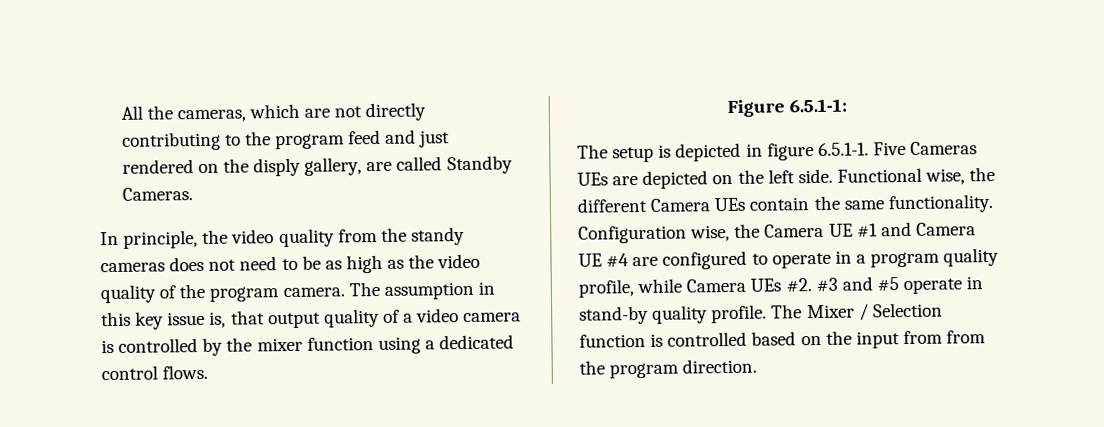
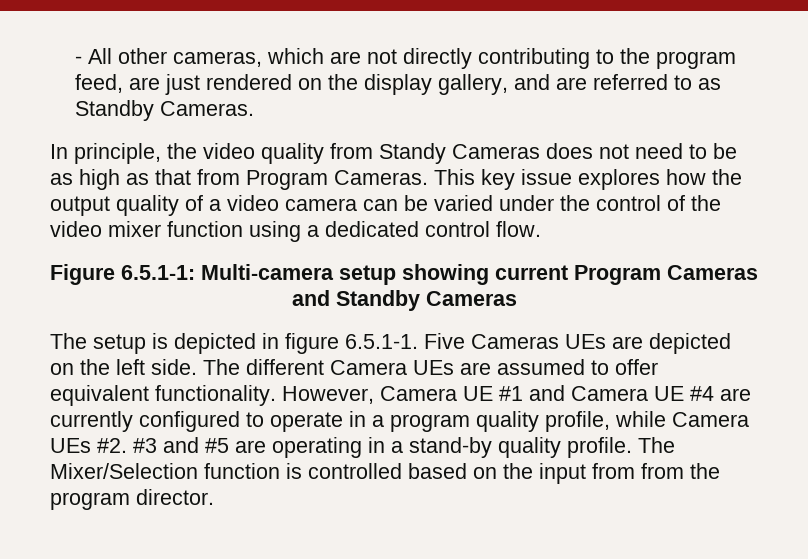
- All the cameras, which are not directly contributing to the program feed and just rendered on the disply gallery, are called Standby Cameras.
+ - All other cameras, which are not directly contributing to the program feed, are just rendered on the display gallery, and are referred to as Standby Cameras.
- In principle, the video quality from the standy cameras does not need to be as high as the video quality of the program camera. The assumption in this key issue is, that output quality of a video camera is controlled by the mixer function using a dedicated control flows.
+ In principle, the video quality from Standy Cameras does not need to be as high as that from Program Cameras. This key issue explores how the output quality of a video camera can be varied under the control of the video mixer function using a dedicated control flow.
- Figure 6.5.1-1:
+ Figure 6.5.1-1: Multi-camera setup showing current Program Cameras and Standby Cameras
- Functional wise, the different Camera UEs contain the same functionality. Configuration wise, the Camera UE #1 and Camera UE #4 are configured to operate in a program quality profile, while Camera UEs #2.
+ The different Camera UEs are assumed to offer equivalent functionality. However, Camera UE #1 and Camera UE #4 are currently configured to operate in a program quality profile, while Camera UEs #2.
- #3 and #5 operate in stand-by quality profile.
+ #3 and #5 are operating in a stand-by quality profile.
- The Mixer / Selection function is controlled based on the input from from the program direction.
+ The Mixer/Selection function is controlled based on the input from from the program director.

